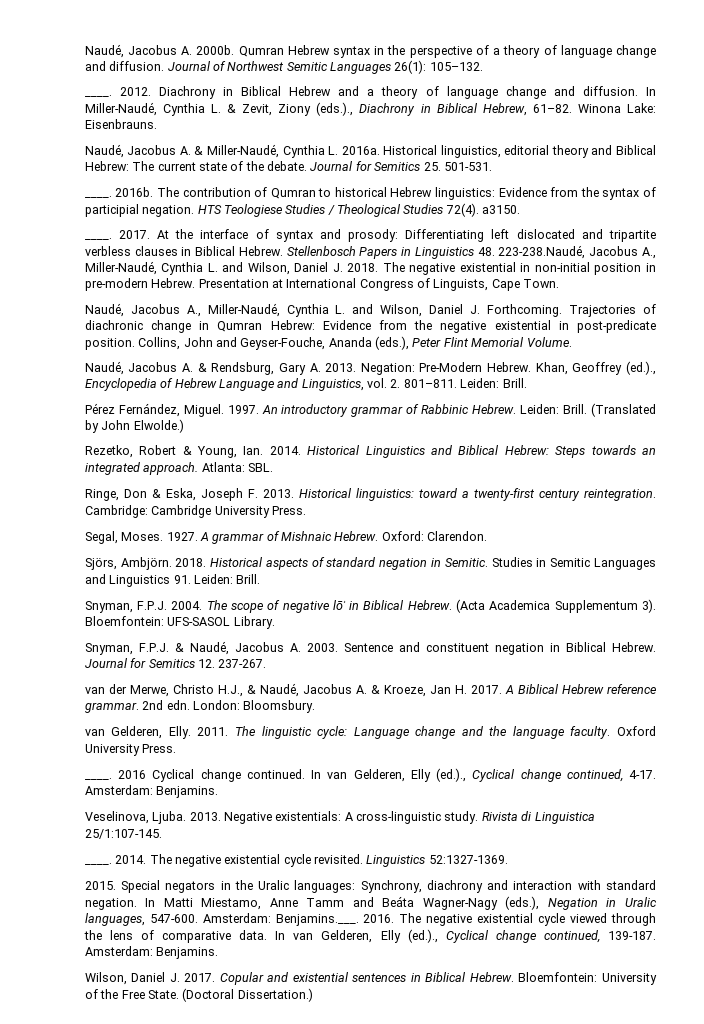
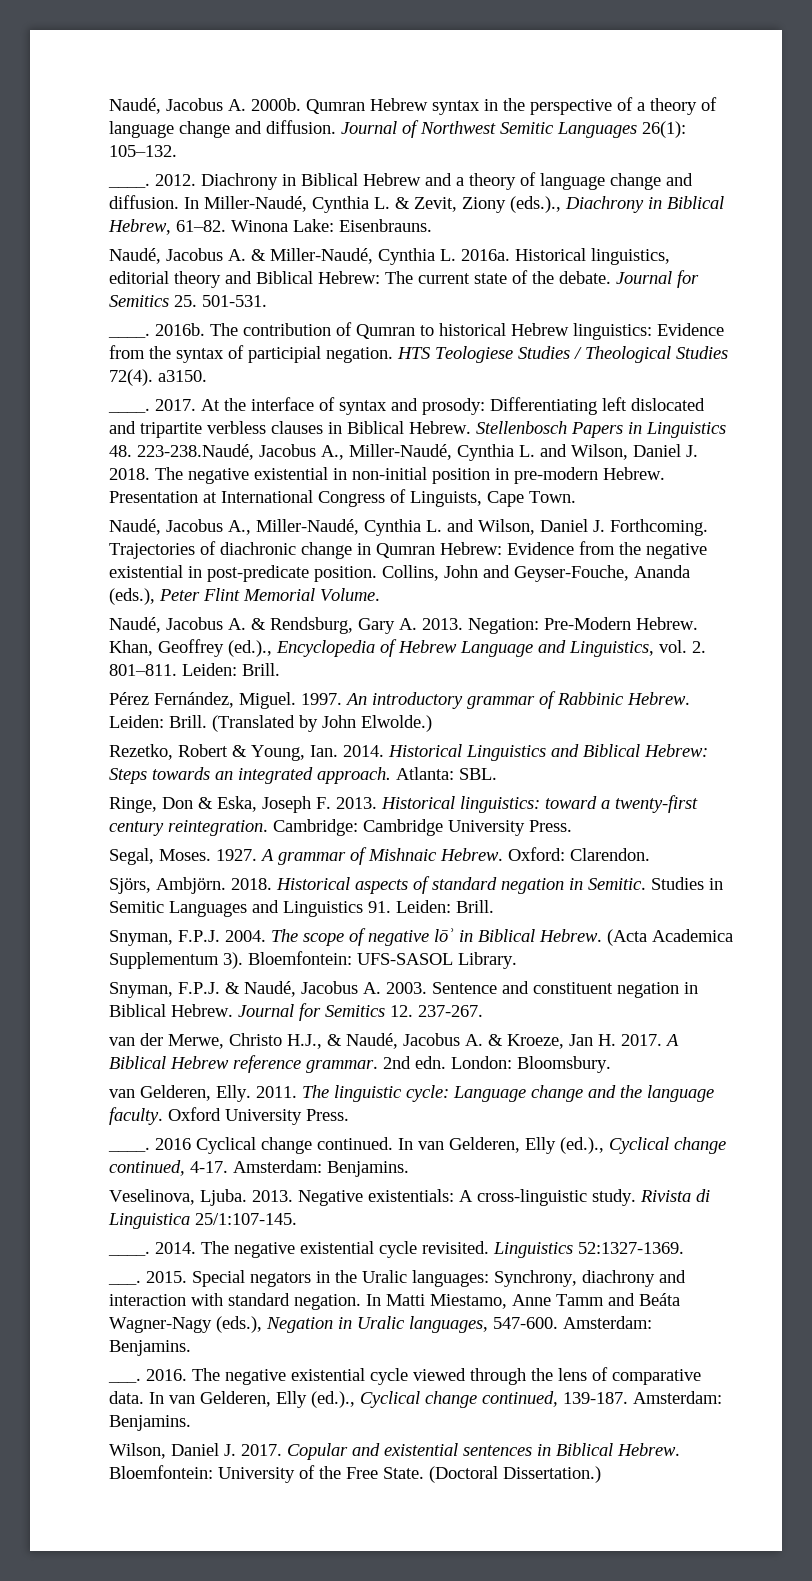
  Linguistics 52:1327-1369.
- 2015.
+ ___. 2015.
- In Matti Miestamo, Anne Tamm and Beáta Wagner-Nagy (eds.), Negation in Uralic languages, 547-600. Amsterdam: Benjamins.___. 2016.
+ In Matti Miestamo, Anne Tamm and Beáta Wagner-Nagy (eds.), Negation in Uralic languages, 547-600. Amsterdam: Benjamins.
+ ___. 2016.

